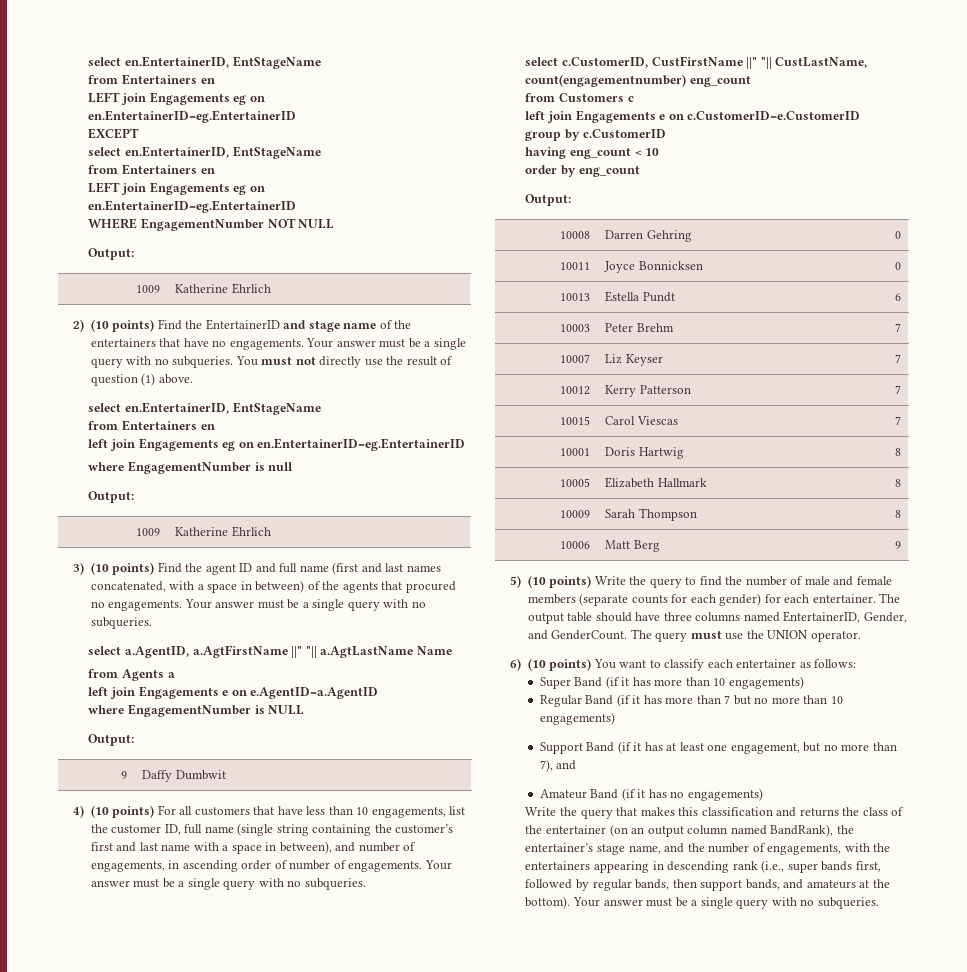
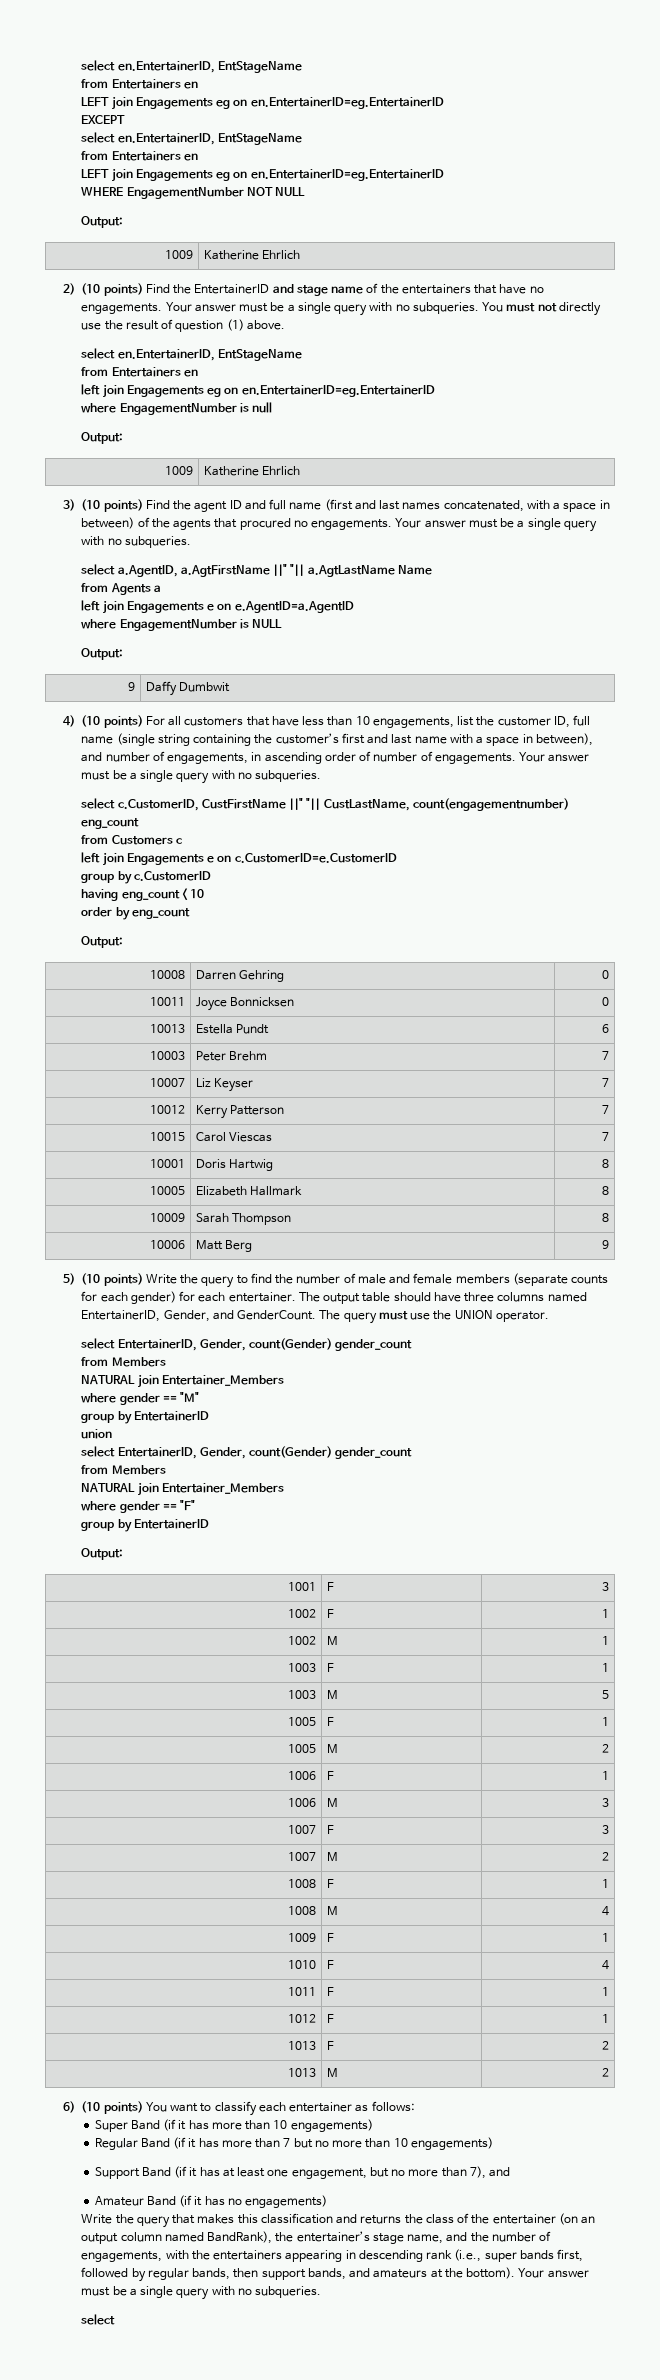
  The query must use the UNION operator.
+ select EntertainerID, Gender, count(Gender) gender_count
+ from Members
+ NATURAL join Entertainer_Members
+ where gender == "M"
+ group by EntertainerID
+ union
+ select EntertainerID, Gender, count(Gender) gender_count
+ from Members
+ NATURAL join Entertainer_Members
+ where gender == "F"
+ group by EntertainerID
+ Output:
+ 1001 | F | 3
+ 1002 | F | 1
+ 1002 | M | 1
+ 1003 | F | 1
+ 1003 | M | 5
+ 1005 | F | 1
+ 1005 | M | 2
+ 1006 | F | 1
+ 1006 | M | 3
+ 1007 | F | 3
+ 1007 | M | 2
+ 1008 | F | 1
+ 1008 | M | 4
+ 1009 | F | 1
+ 1010 | F | 4
+ 1011 | F | 1
+ 1012 | F | 1
+ 1013 | F | 2
+ 1013 | M | 2
  Write the query that makes this classification and returns the class of the entertainer (on an output column named BandRank), the entertainer’s stage name, and the number of engagements, with the entertainers appearing in descending rank (i.e., super bands first, followed by regular bands, then support bands, and amateurs at the bottom). Your answer must be a single query with no subqueries.
+ select

